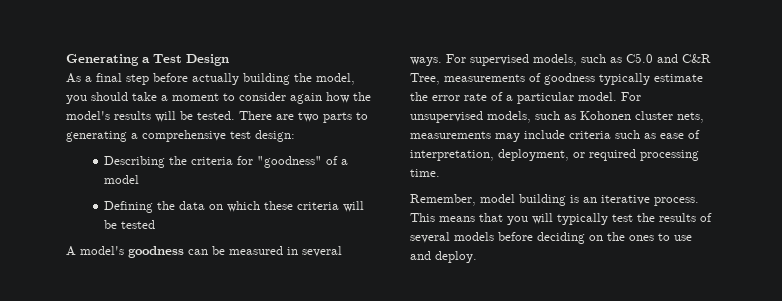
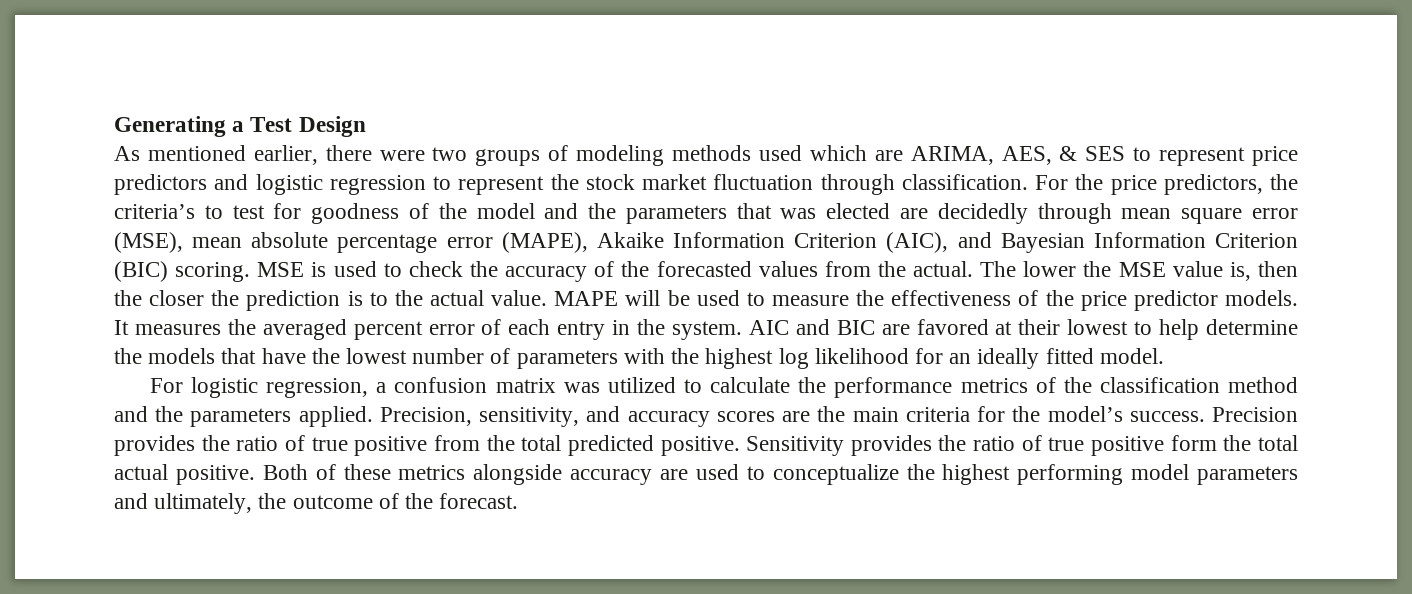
- As a final step before actually building the model, you should take a moment to consider again how the model's results will be tested. There are two parts to generating a comprehensive test design:
- Describing the criteria for "goodness" of a model
- Defining the data on which these criteria will be tested
- A model's goodness can be measured in several ways. For supervised models, such as C5.0 and C&R Tree, measurements of goodness typically estimate the error rate of a particular model. For unsupervised models, such as Kohonen cluster nets, measurements may include criteria such as ease of interpretation, deployment, or required processing time.
- Remember, model building is an iterative process. This means that you will typically test the results of several models before deciding on the ones to use and deploy.
+ As mentioned earlier, there were two groups of modeling methods used which are ARIMA, AES, & SES to represent price predictors and logistic regression to represent the stock market fluctuation through classification. For the price predictors, the criteria’s to test for goodness of the model and the parameters that was elected are decidedly through mean square error (MSE), mean absolute percentage error (MAPE), Akaike Information Criterion (AIC), and Bayesian Information Criterion (BIC) scoring. MSE is used to check the accuracy of the forecasted values from the actual. The lower the MSE value is, then the closer the prediction is to the actual value. MAPE will be used to measure the effectiveness of the price predictor models. It measures the averaged percent error of each entry in the system. AIC and BIC are favored at their lowest to help determine the models that have the lowest number of parameters with the highest log likelihood for an ideally fitted model.
+ For logistic regression, a confusion matrix was utilized to calculate the performance metrics of the classification method and the parameters applied. Precision, sensitivity, and accuracy scores are the main criteria for the model’s success. Precision provides the ratio of true positive from the total predicted positive. Sensitivity provides the ratio of true positive form the total actual positive. Both of these metrics alongside accuracy are used to conceptualize the highest performing model parameters and ultimately, the outcome of the forecast.

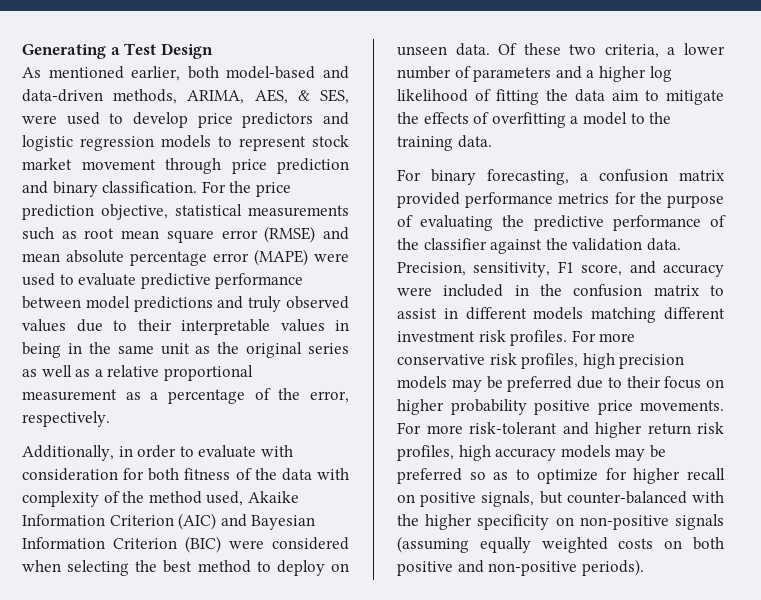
- As mentioned earlier, there were two groups of modeling methods used which are ARIMA, AES, & SES to represent price predictors and logistic regression to represent the stock market fluctuation through classification. For the price predictors, the criteria’s to test for goodness of the model and the parameters that was elected are decidedly through mean square error (MSE), mean absolute percentage error (MAPE), Akaike Information Criterion (AIC), and Bayesian Information Criterion (BIC) scoring. MSE is used to check the accuracy of the forecasted values from the actual. The lower the MSE value is, then the closer the prediction is to the actual value. MAPE will be used to measure the effectiveness of the price predictor models. It measures the averaged percent error of each entry in the system. AIC and BIC are favored at their lowest to help determine the models that have the lowest number of parameters with the highest log likelihood for an ideally fitted model.
- For logistic regression, a confusion matrix was utilized to calculate the performance metrics of the classification method and the parameters applied. Precision, sensitivity, and accuracy scores are the main criteria for the model’s success. Precision provides the ratio of true positive from the total predicted positive. Sensitivity provides the ratio of true positive form the total actual positive. Both of these metrics alongside accuracy are used to conceptualize the highest performing model parameters and ultimately, the outcome of the forecast.
+ As mentioned earlier, both model-based and data-driven methods, ARIMA, AES, & SES, were used to develop price predictors and logistic regression models to represent stock market movement through price prediction and binary classification. For the price prediction objective, statistical measurements such as root mean square error (RMSE) and mean absolute percentage error (MAPE) were used to evaluate predictive performance between model predictions and truly observed values due to their interpretable values in being in the same unit as the original series as well as a relative proportional measurement as a percentage of the error, respectively.
+ Additionally, in order to evaluate with consideration for both fitness of the data with complexity of the method used, Akaike Information Criterion (AIC) and Bayesian Information Criterion (BIC) were considered when selecting the best method to deploy on unseen data. Of these two criteria, a lower number of parameters and a higher log likelihood of fitting the data aim to mitigate the effects of overfitting a model to the training data.
+ For binary forecasting, a confusion matrix provided performance metrics for the purpose of evaluating the predictive performance of the classifier against the validation data. Precision, sensitivity, F1 score, and accuracy were included in the confusion matrix to assist in different models matching different investment risk profiles. For more conservative risk profiles, high precision models may be preferred due to their focus on higher probability positive price movements. For more risk-tolerant and higher return risk profiles, high accuracy models may be preferred so as to optimize for higher recall on positive signals, but counter-balanced with the higher specificity on non-positive signals (assuming equally weighted costs on both positive and non-positive periods).

